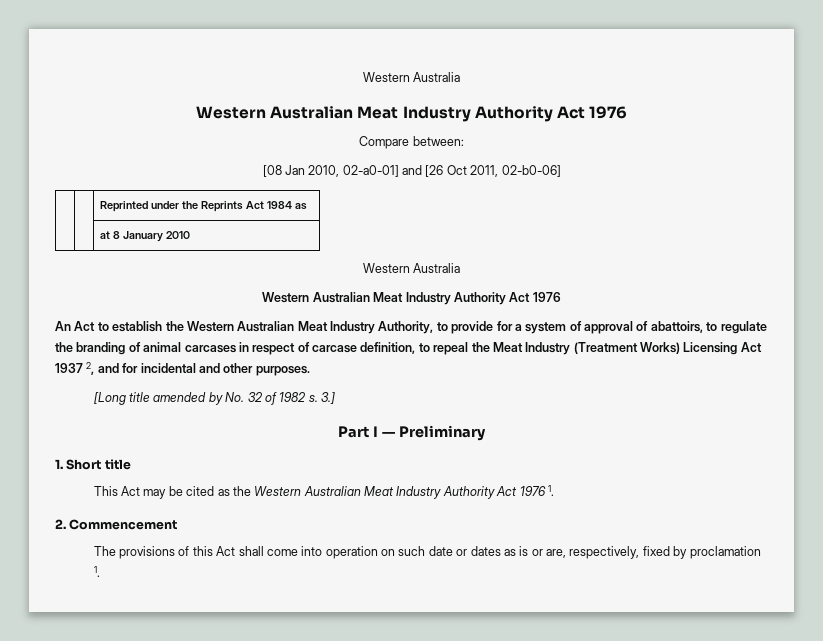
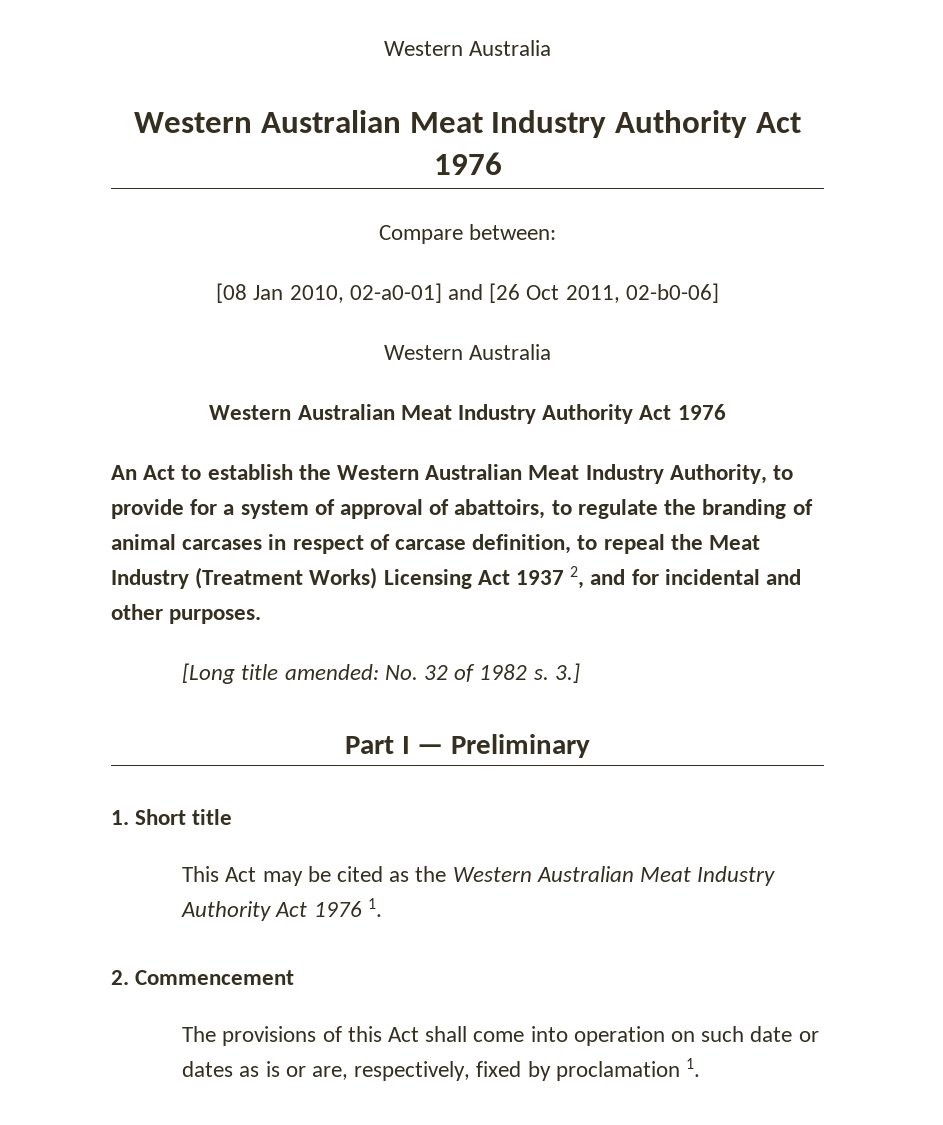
- | | Reprinted under the Reprints Act 1984 as
- | | at 8 January 2010
- [Long title amended by No. 32 of 1982 s.
+ [Long title amended: No. 32 of 1982 s.

